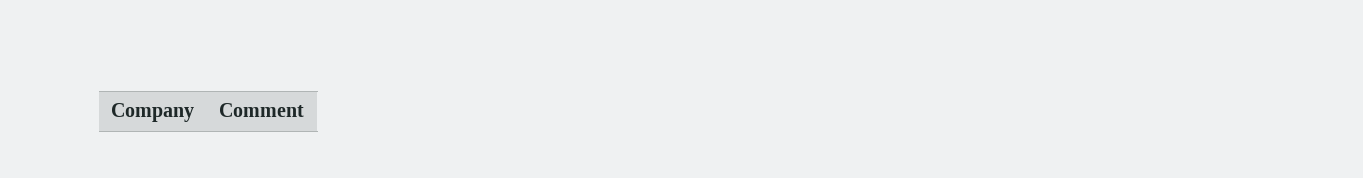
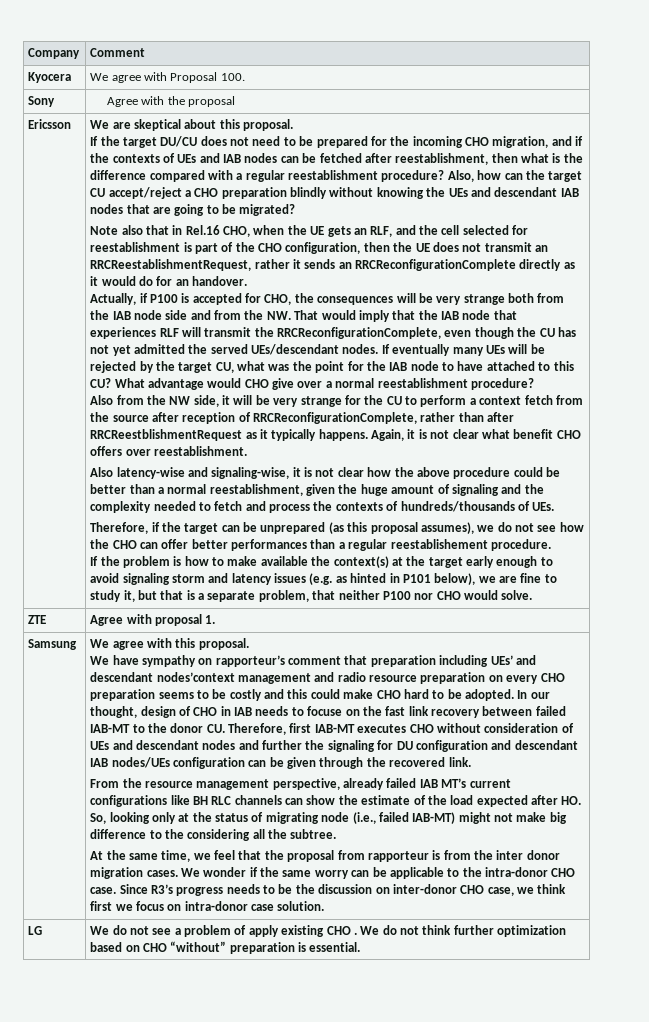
+ Kyocera | We agree with Proposal 100.
+ Sony | Agree with the proposal
+ Ericsson | We are skeptical about this proposal.
+ If the target DU/CU does not need to be prepared for the incoming CHO migration, and if the contexts of UEs and IAB nodes can be fetched after reestablishment, then what is the difference compared with a regular reestablishment procedure? Also, how can the target CU accept/reject a CHO preparation blindly without knowing the UEs and descendant IAB nodes that are going to be migrated?
+ Note also that in Rel.16 CHO, when the UE gets an RLF, and the cell selected for reestablishment is part of the CHO configuration, then the UE does not transmit an RRCReestablishmentRequest, rather it sends an RRCReconfigurationComplete directly as it would do for an handover.
+ Actually, if P100 is accepted for CHO, the consequences will be very strange both from the IAB node side and from the NW. That would imply that the IAB node that experiences RLF will transmit the RRCReconfigurationComplete, even though the CU has not yet admitted the served UEs/descendant nodes. If eventually many UEs will be rejected by the target CU, what was the point for the IAB node to have attached to this CU? What advantage would CHO give over a normal reestablishment procedure?
+ Also from the NW side, it will be very strange for the CU to perform a context fetch from the source after reception of RRCReconfigurationComplete, rather than after RRCReestblishmentRequest as it typically happens. Again, it is not clear what benefit CHO offers over reestablishment.
+ Also latency-wise and signaling-wise, it is not clear how the above procedure could be better than a normal reestablishment, given the huge amount of signaling and the complexity needed to fetch and process the contexts of hundreds/thousands of UEs.
+ Therefore, if the target can be unprepared (as this proposal assumes), we do not see how the CHO can offer better performances than a regular reestablishement procedure.
+ If the problem is how to make available the context(s) at the target early enough to avoid signaling storm and latency issues (e.g. as hinted in P101 below), we are fine to study it, but that is a separate problem, that neither P100 nor CHO would solve.
+ ZTE | Agree with proposal 1.
+ Samsung | We agree with this proposal.
+ We have sympathy on rapporteur’s comment that preparation including UEs’ and descendant nodes’context management and radio resource preparation on every CHO preparation seems to be costly and this could make CHO hard to be adopted. In our thought, design of CHO in IAB needs to focuse on the fast link recovery between failed IAB-MT to the donor CU. Therefore, first IAB-MT executes CHO without consideration of UEs and descendant nodes and further the signaling for DU configuration and descendant IAB nodes/UEs configuration can be given through the recovered link.
+ From the resource management perspective, already failed IAB MT’s current configurations like BH RLC channels can show the estimate of the load expected after HO. So, looking only at the status of migrating node (i.e., failed IAB-MT) might not make big difference to the considering all the subtree.
+ At the same time, we feel that the proposal from rapporteur is from the inter donor migration cases. We wonder if the same worry can be applicable to the intra-donor CHO case. Since R3’s progress needs to be the discussion on inter-donor CHO case, we think first we focus on intra-donor case solution.
+ LG | We do not see a problem of apply existing CHO . We do not think further optimization based on CHO “without” preparation is essential.

